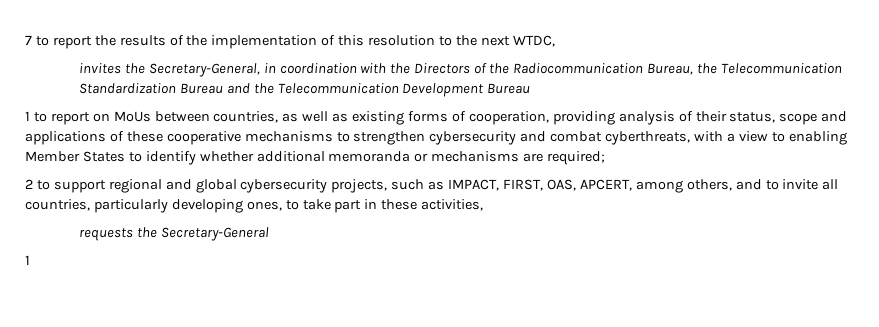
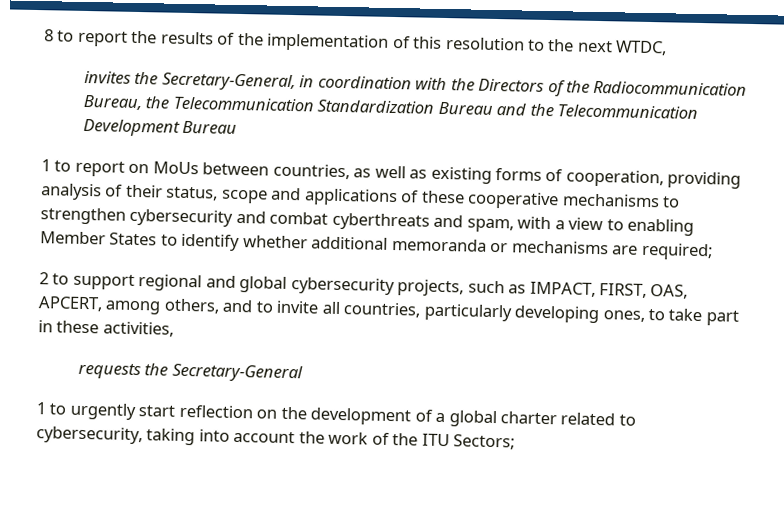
- 7 to report the results of the implementation of this resolution to the next WTDC,
+ 8 to report the results of the implementation of this resolution to the next WTDC,
- 1 to report on MoUs between countries, as well as existing forms of cooperation, providing analysis of their status, scope and applications of these cooperative mechanisms to strengthen cybersecurity and combat cyberthreats, with a view to enabling Member States to identify whether additional memoranda or mechanisms are required;
+ 1 to report on MoUs between countries, as well as existing forms of cooperation, providing analysis of their status, scope and applications of these cooperative mechanisms to strengthen cybersecurity and combat cyberthreats and spam, with a view to enabling Member States to identify whether additional memoranda or mechanisms are required;
  requests the Secretary-General
- 1
+ 1 to urgently start reflection on the development of a global charter related to cybersecurity, taking into account the work of the ITU Sectors;

